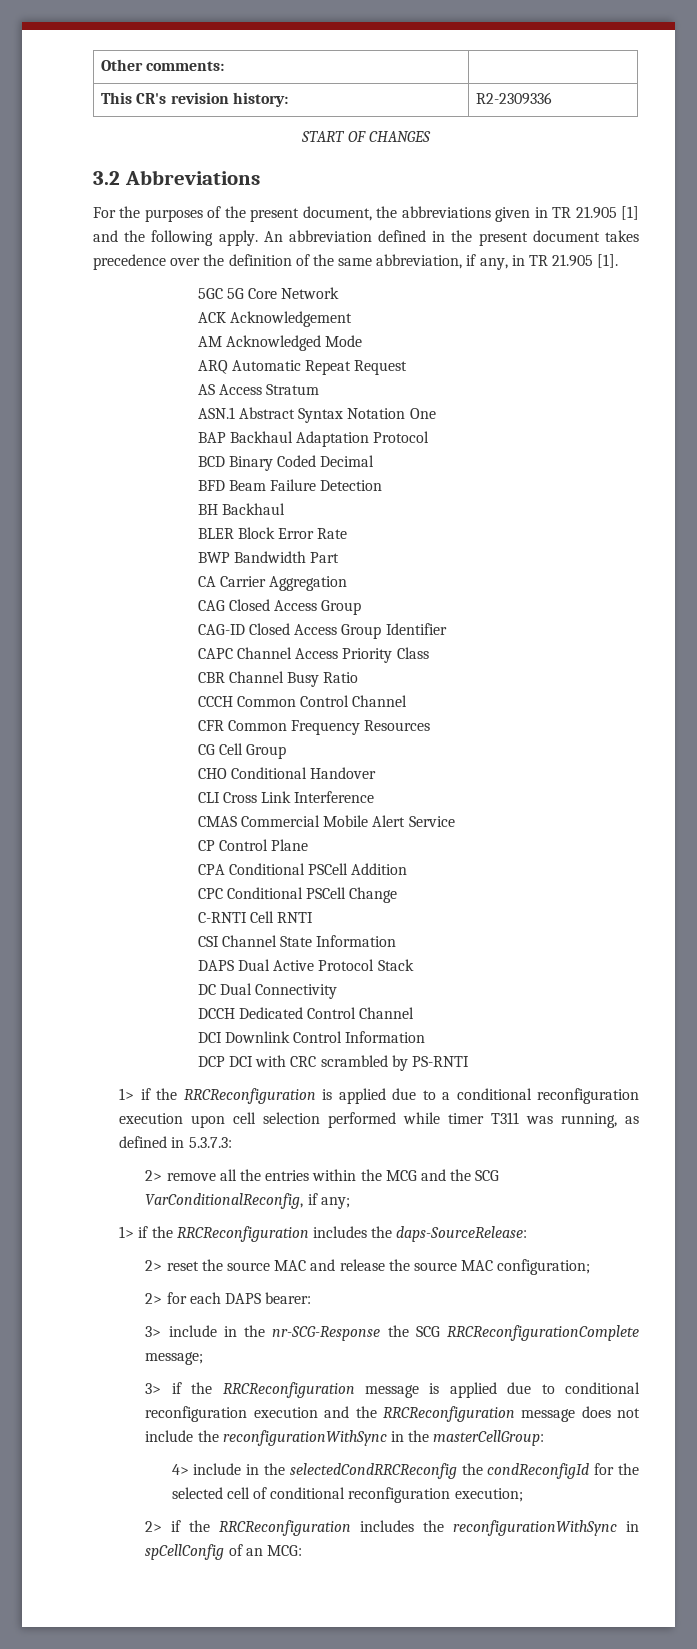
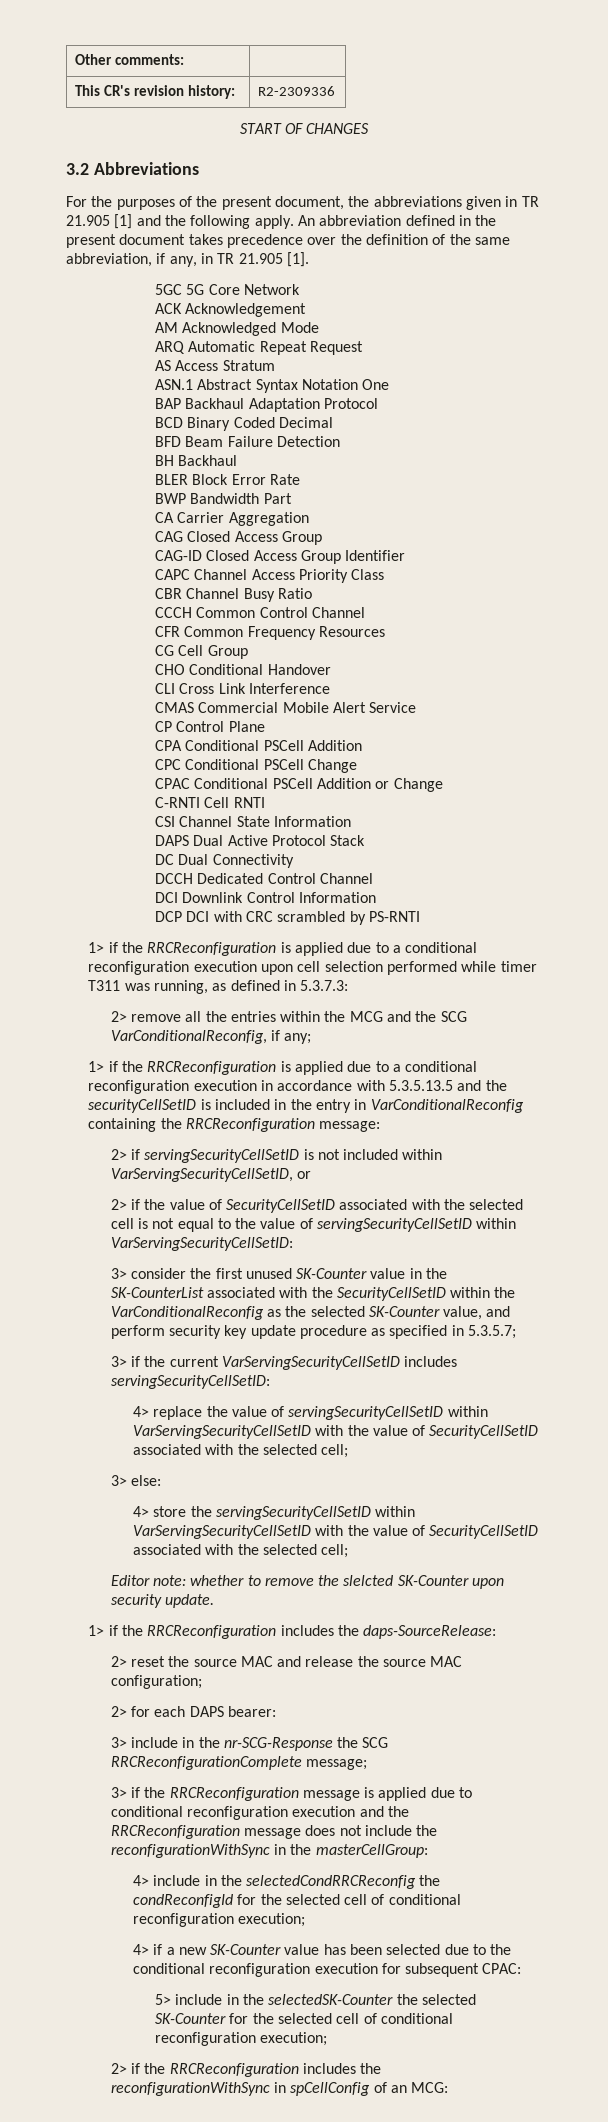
+ CPAC Conditional PSCell Addition or Change
+ 1> if the RRCReconfiguration is applied due to a conditional reconfiguration execution in accordance with 5.3.5.13.5 and the securityCellSetID is included in the entry in VarConditionalReconfig containing the RRCReconfiguration message:
+ 2> if servingSecurityCellSetID is not included within VarServingSecurityCellSetID, or
+ 2> if the value of SecurityCellSetID associated with the selected cell is not equal to the value of servingSecurityCellSetID within VarServingSecurityCellSetID:
+ 3> consider the first unused SK-Counter value in the SK-CounterList associated with the SecurityCellSetID within the VarConditionalReconfig as the selected SK-Counter value, and perform security key update procedure as specified in 5.3.5.7;
+ 3> if the current VarServingSecurityCellSetID includes servingSecurityCellSetID:
+ 4> replace the value of servingSecurityCellSetID within VarServingSecurityCellSetID with the value of SecurityCellSetID associated with the selected cell;
+ 3> else:
+ 4> store the servingSecurityCellSetID within VarServingSecurityCellSetID with the value of SecurityCellSetID associated with the selected cell;
+ Editor note: whether to remove the slelcted SK-Counter upon security update.
+ 4> if a new SK-Counter value has been selected due to the conditional reconfiguration execution for subsequent CPAC:
+ 5> include in the selectedSK-Counter the selected SK-Counter for the selected cell of conditional reconfiguration execution;

